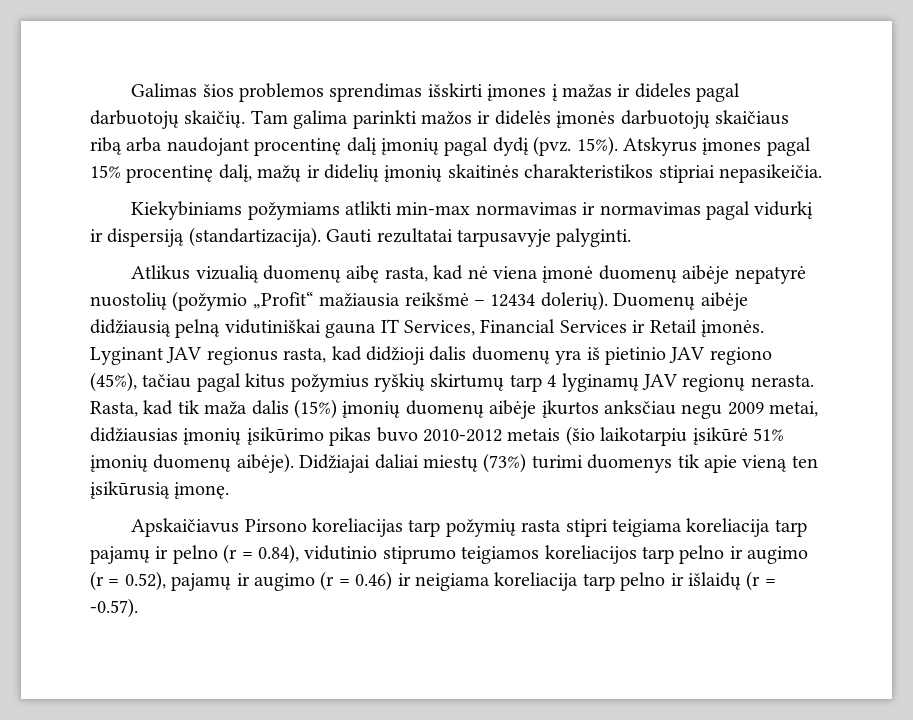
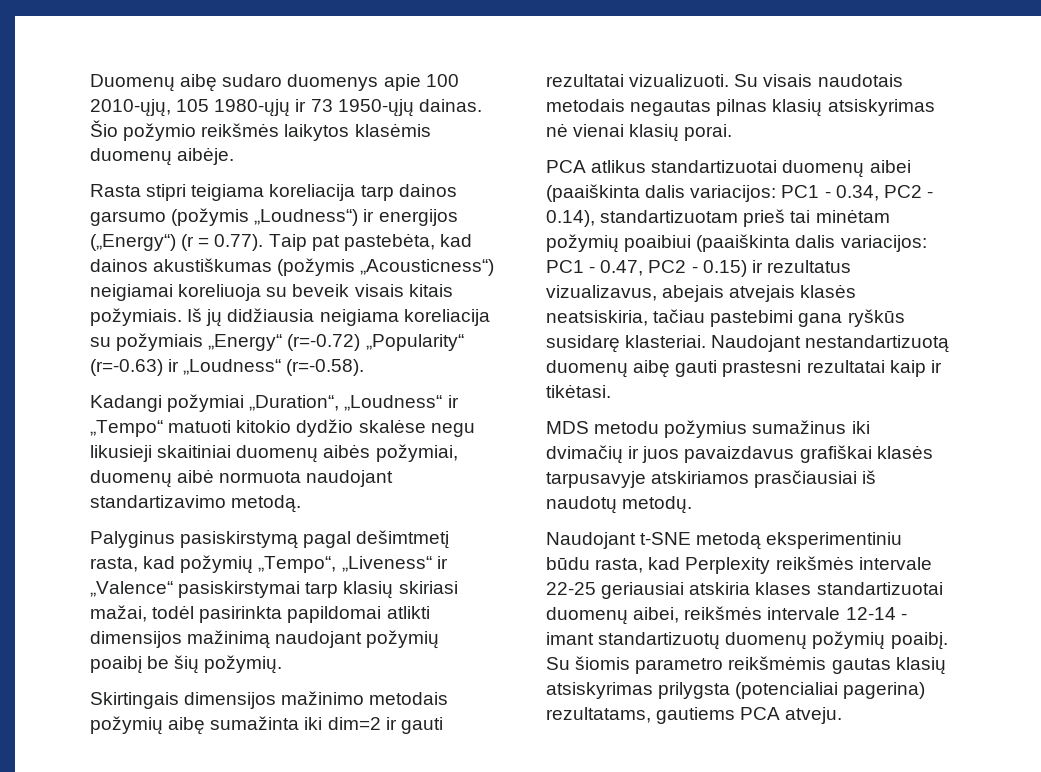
- Galimas šios problemos sprendimas išskirti įmones į mažas ir dideles pagal darbuotojų skaičių. Tam galima parinkti mažos ir didelės įmonės darbuotojų skaičiaus ribą arba naudojant procentinę dalį įmonių pagal dydį (pvz. 15%). Atskyrus įmones pagal 15% procentinę dalį, mažų ir didelių įmonių skaitinės charakteristikos stipriai nepasikeičia.
- Kiekybiniams požymiams atlikti min-max normavimas ir normavimas pagal vidurkį ir dispersiją (standartizacija). Gauti rezultatai tarpusavyje palyginti.
- Atlikus vizualią duomenų aibę rasta, kad nė viena įmonė duomenų aibėje nepatyrė nuostolių (požymio „Profit“ mažiausia reikšmė – 12434 dolerių). Duomenų aibėje didžiausią pelną vidutiniškai gauna IT Services, Financial Services ir Retail įmonės. Lyginant JAV regionus rasta, kad didžioji dalis duomenų yra iš pietinio JAV regiono (45%), tačiau pagal kitus požymius ryškių skirtumų tarp 4 lyginamų JAV regionų nerasta. Rasta, kad tik maža dalis (15%) įmonių duomenų aibėje įkurtos anksčiau negu 2009 metai, didžiausias įmonių įsikūrimo pikas buvo 2010-2012 metais (šio laikotarpiu įsikūrė 51% įmonių duomenų aibėje). Didžiajai daliai miestų (73%) turimi duomenys tik apie vieną ten įsikūrusią įmonę.
- Apskaičiavus Pirsono koreliacijas tarp požymių rasta stipri teigiama koreliacija tarp pajamų ir pelno (r = 0.84), vidutinio stiprumo teigiamos koreliacijos tarp pelno ir augimo (r = 0.52), pajamų ir augimo (r = 0.46) ir neigiama koreliacija tarp pelno ir išlaidų (r = -0.57).
+ Duomenų aibę sudaro duomenys apie 100 2010-ųjų, 105 1980-ųjų ir 73 1950-ųjų dainas. Šio požymio reikšmės laikytos klasėmis duomenų aibėje.
+ Rasta stipri teigiama koreliacija tarp dainos garsumo (požymis „Loudness“) ir energijos („Energy“) (r = 0.77). Taip pat pastebėta, kad dainos akustiškumas (požymis „Acousticness“) neigiamai koreliuoja su beveik visais kitais požymiais. Iš jų didžiausia neigiama koreliacija su požymiais „Energy“ (r=-0.72) „Popularity“ (r=-0.63) ir „Loudness“ (r=-0.58).
+ Kadangi požymiai „Duration“, „Loudness“ ir „Tempo“ matuoti kitokio dydžio skalėse negu likusieji skaitiniai duomenų aibės požymiai, duomenų aibė normuota naudojant standartizavimo metodą.
+ Palyginus pasiskirstymą pagal dešimtmetį rasta, kad požymių „Tempo“, „Liveness“ ir „Valence“ pasiskirstymai tarp klasių skiriasi mažai, todėl pasirinkta papildomai atlikti dimensijos mažinimą naudojant požymių poaibį be šių požymių.
+ Skirtingais dimensijos mažinimo metodais požymių aibę sumažinta iki dim=2 ir gauti rezultatai vizualizuoti. Su visais naudotais metodais negautas pilnas klasių atsiskyrimas nė vienai klasių porai.
+ PCA atlikus standartizuotai duomenų aibei (paaiškinta dalis variacijos: PC1 - 0.34, PC2 - 0.14), standartizuotam prieš tai minėtam požymių poaibiui (paaiškinta dalis variacijos: PC1 - 0.47, PC2 - 0.15) ir rezultatus vizualizavus, abejais atvejais klasės neatsiskiria, tačiau pastebimi gana ryškūs susidarę klasteriai. Naudojant nestandartizuotą duomenų aibę gauti prastesni rezultatai kaip ir tikėtasi.
+ MDS metodu požymius sumažinus iki dvimačių ir juos pavaizdavus grafiškai klasės tarpusavyje atskiriamos prasčiausiai iš naudotų metodų.
+ Naudojant t-SNE metodą eksperimentiniu būdu rasta, kad Perplexity reikšmės intervale 22-25 geriausiai atskiria klases standartizuotai duomenų aibei, reikšmės intervale 12-14 - imant standartizuotų duomenų požymių poaibį. Su šiomis parametro reikšmėmis gautas klasių atsiskyrimas prilygsta (potencialiai pagerina) rezultatams, gautiems PCA atveju.

